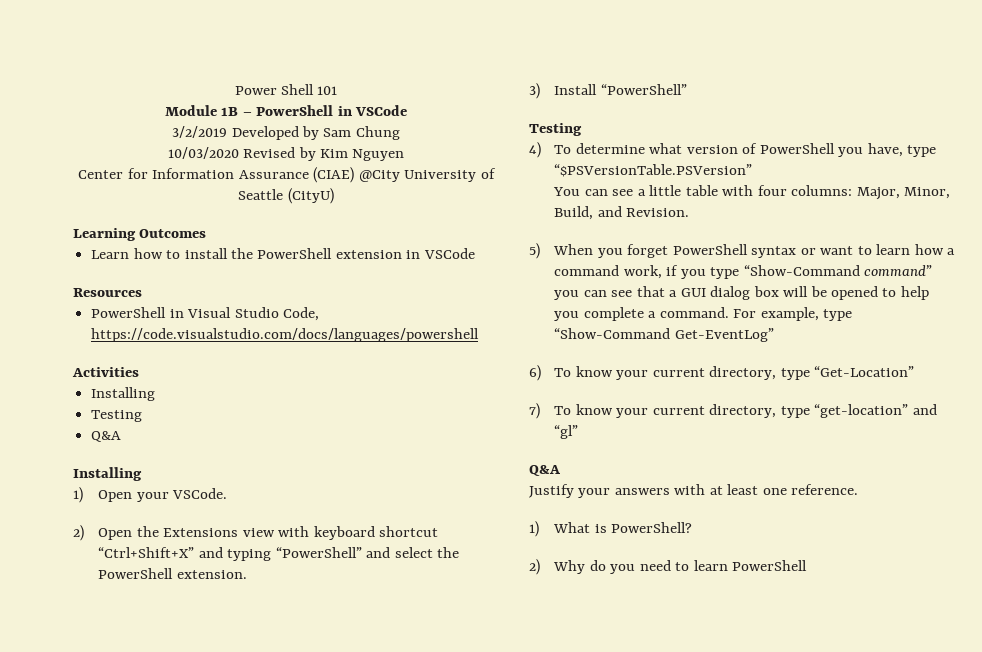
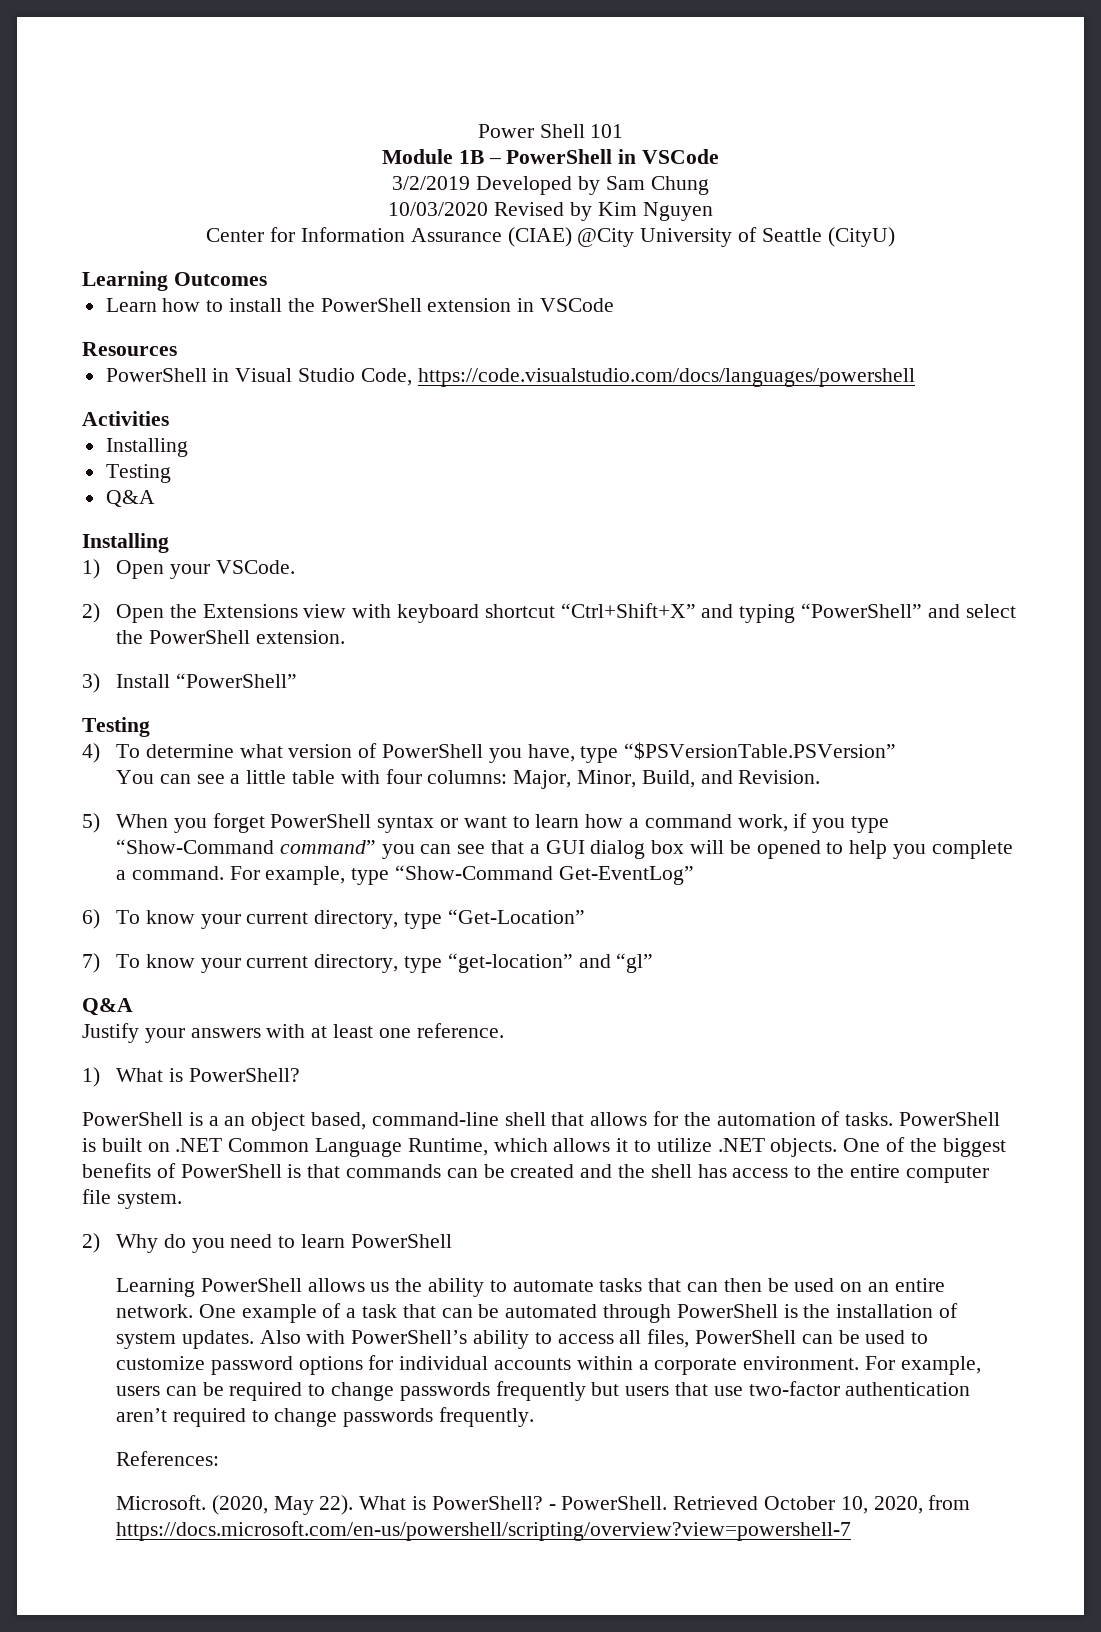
+ PowerShell is a an object based, command-line shell that allows for the automation of tasks. PowerShell is built on .NET Common Language Runtime, which allows it to utilize .NET objects. One of the biggest benefits of PowerShell is that commands can be created and the shell has access to the entire computer file system.
+ Learning PowerShell allows us the ability to automate tasks that can then be used on an entire network. One example of a task that can be automated through PowerShell is the installation of system updates. Also with PowerShell’s ability to access all files, PowerShell can be used to customize password options for individual accounts within a corporate environment. For example, users can be required to change passwords frequently but users that use two-factor authentication aren’t required to change passwords frequently.
+ References:
+ Microsoft. (2020, May 22). What is PowerShell? - PowerShell. Retrieved October 10, 2020, from https://docs.microsoft.com/en-us/powershell/scripting/overview?view=powershell-7

